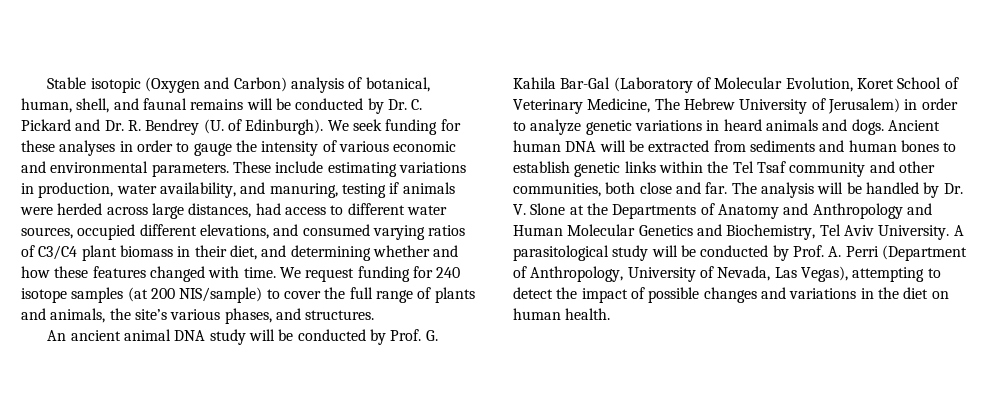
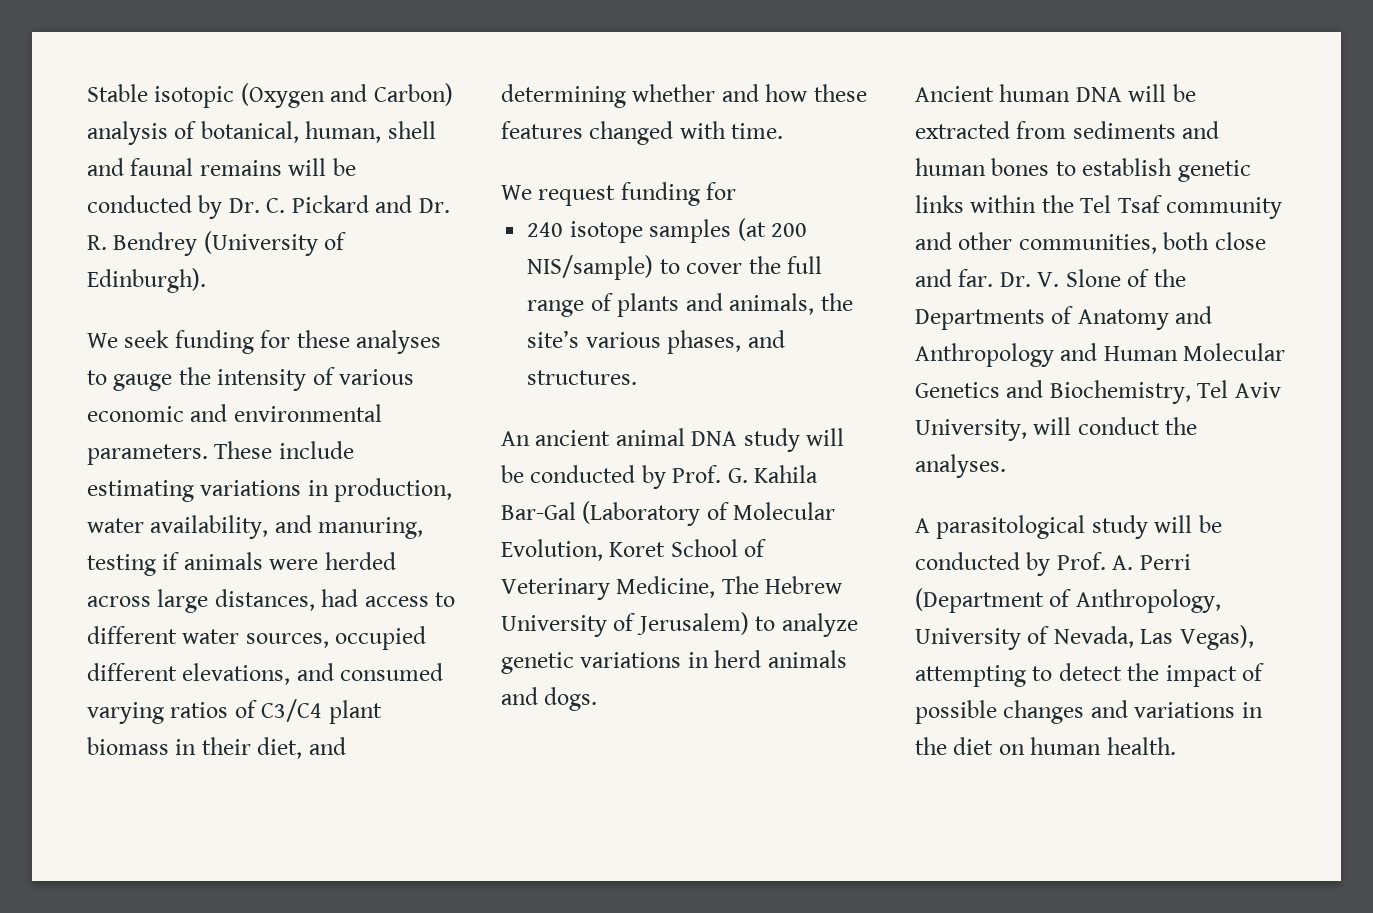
- Stable isotopic (Oxygen and Carbon) analysis of botanical, human, shell, and faunal remains will be conducted by Dr. C. Pickard and Dr. R. Bendrey (U. of Edinburgh). We seek funding for these analyses in order to gauge the intensity of various economic and environmental parameters.
+ Stable isotopic (Oxygen and Carbon) analysis of botanical, human, shell and faunal remains will be conducted by Dr. C. Pickard and Dr. R. Bendrey (University of Edinburgh).
+ We seek funding for these analyses to gauge the intensity of various economic and environmental parameters.
- These include estimating variations in production, water availability, and manuring, testing if animals were herded across large distances, had access to different water sources, occupied different elevations, and consumed varying ratios of C3/C4 plant biomass in their diet, and determining whether and how these features changed with time. We request funding for 240 isotope samples (at 200 NIS/sample) to cover the full range of plants and animals, the site’s various phases, and structures.
+ These include estimating variations in production, water availability, and manuring, testing if animals were herded across large distances, had access to different water sources, occupied different elevations, and consumed varying ratios of C3/C4 plant biomass in their diet, and determining whether and how these features changed with time.
+ We request funding for
+ 240 isotope samples (at 200 NIS/sample) to cover the full range of plants and animals, the site’s various phases, and structures.
- An ancient animal DNA study will be conducted by Prof. G. Kahila Bar-Gal (Laboratory of Molecular Evolution, Koret School of Veterinary Medicine, The Hebrew University of Jerusalem) in order to analyze genetic variations in heard animals and dogs. Ancient human DNA will be extracted from sediments and human bones to establish genetic links within the Tel Tsaf community and other communities, both close and far.
+ An ancient animal DNA study will be conducted by Prof. G. Kahila Bar-Gal (Laboratory of Molecular Evolution, Koret School of Veterinary Medicine, The Hebrew University of Jerusalem) to analyze genetic variations in herd animals and dogs.
+ Ancient human DNA will be extracted from sediments and human bones to establish genetic links within the Tel Tsaf community and other communities, both close and far.
- The analysis will be handled by Dr. V. Slone at the Departments of Anatomy and Anthropology and Human Molecular Genetics and Biochemistry, Tel Aviv University. A parasitological study will be conducted by Prof. A. Perri (Department of Anthropology, University of Nevada, Las Vegas), attempting to detect the impact of possible changes and variations in the diet on human health.
+ Dr. V. Slone of the Departments of Anatomy and Anthropology and Human Molecular Genetics and Biochemistry, Tel Aviv University, will conduct the analyses.
+ A parasitological study will be conducted by Prof. A. Perri (Department of Anthropology, University of Nevada, Las Vegas), attempting to detect the impact of possible changes and variations in the diet on human health.

